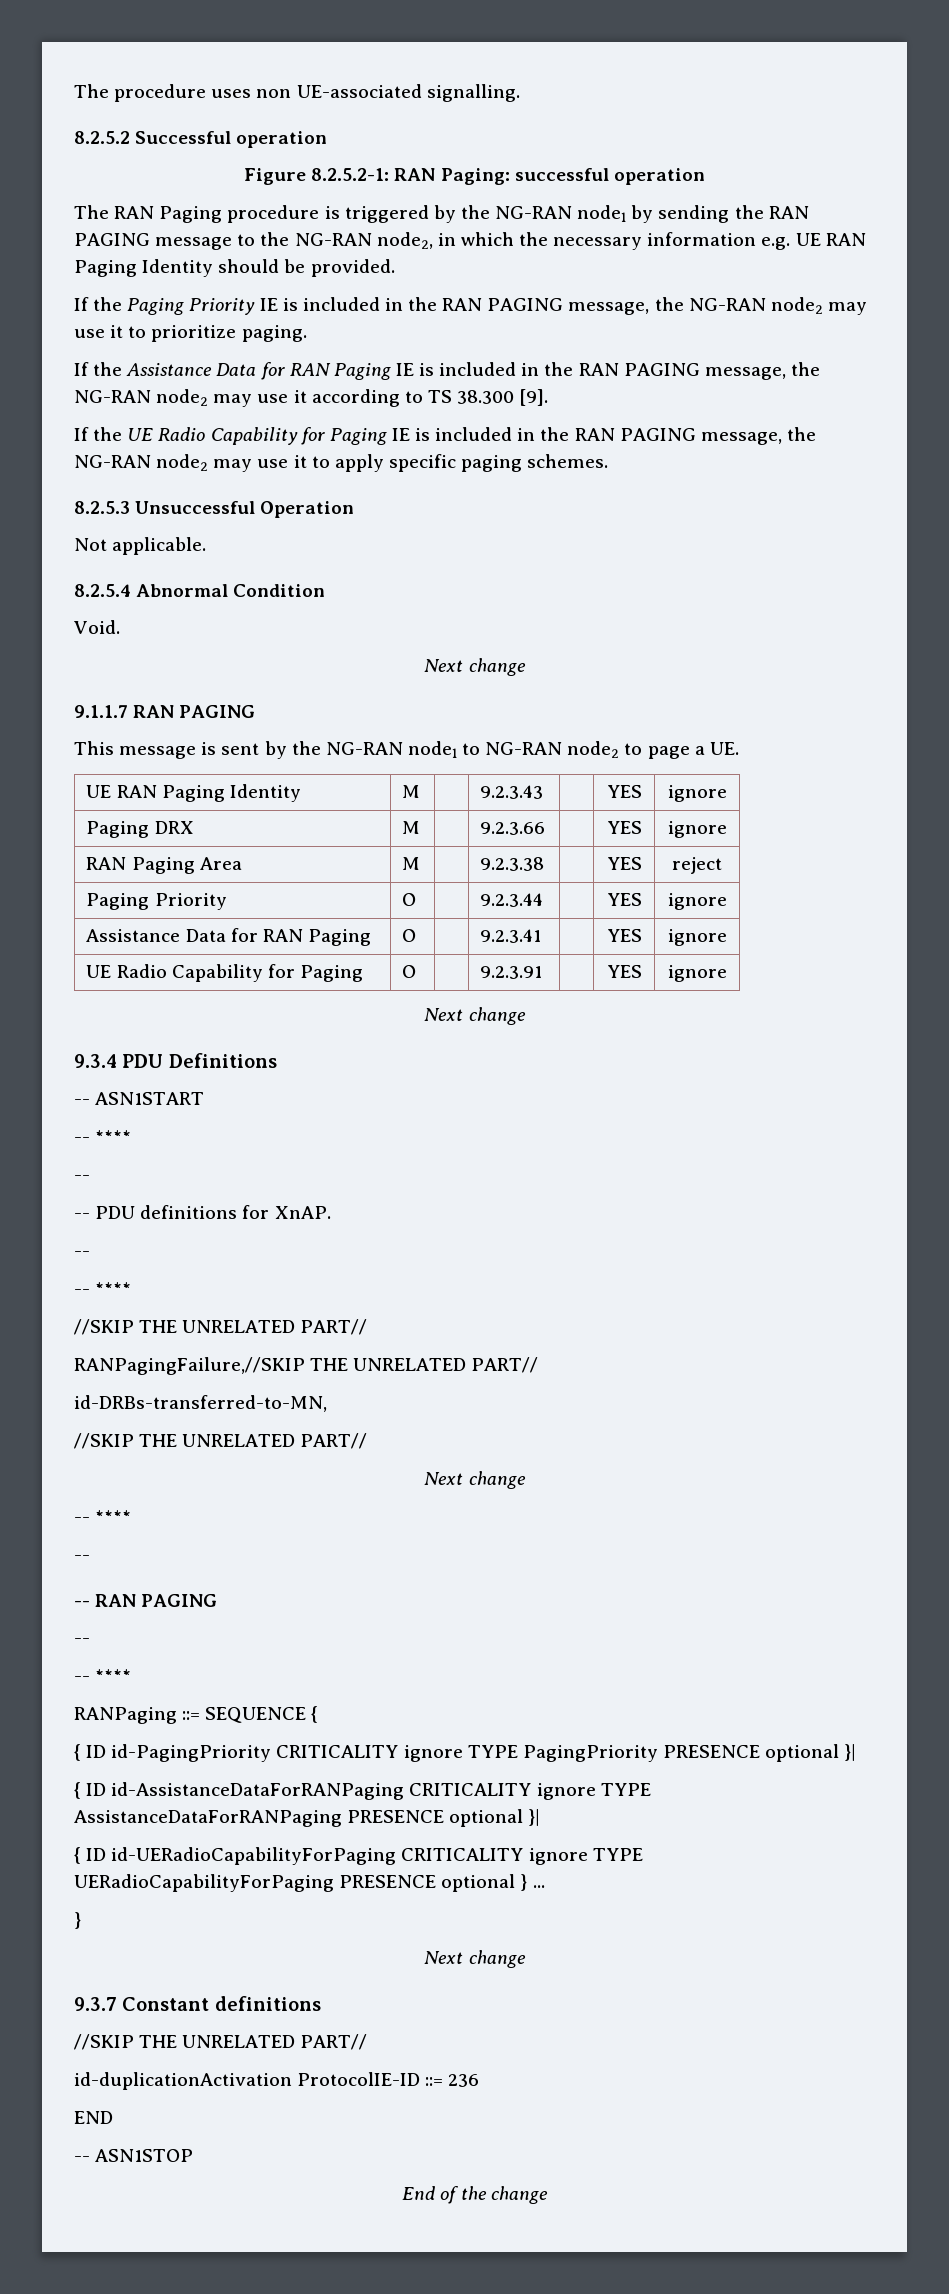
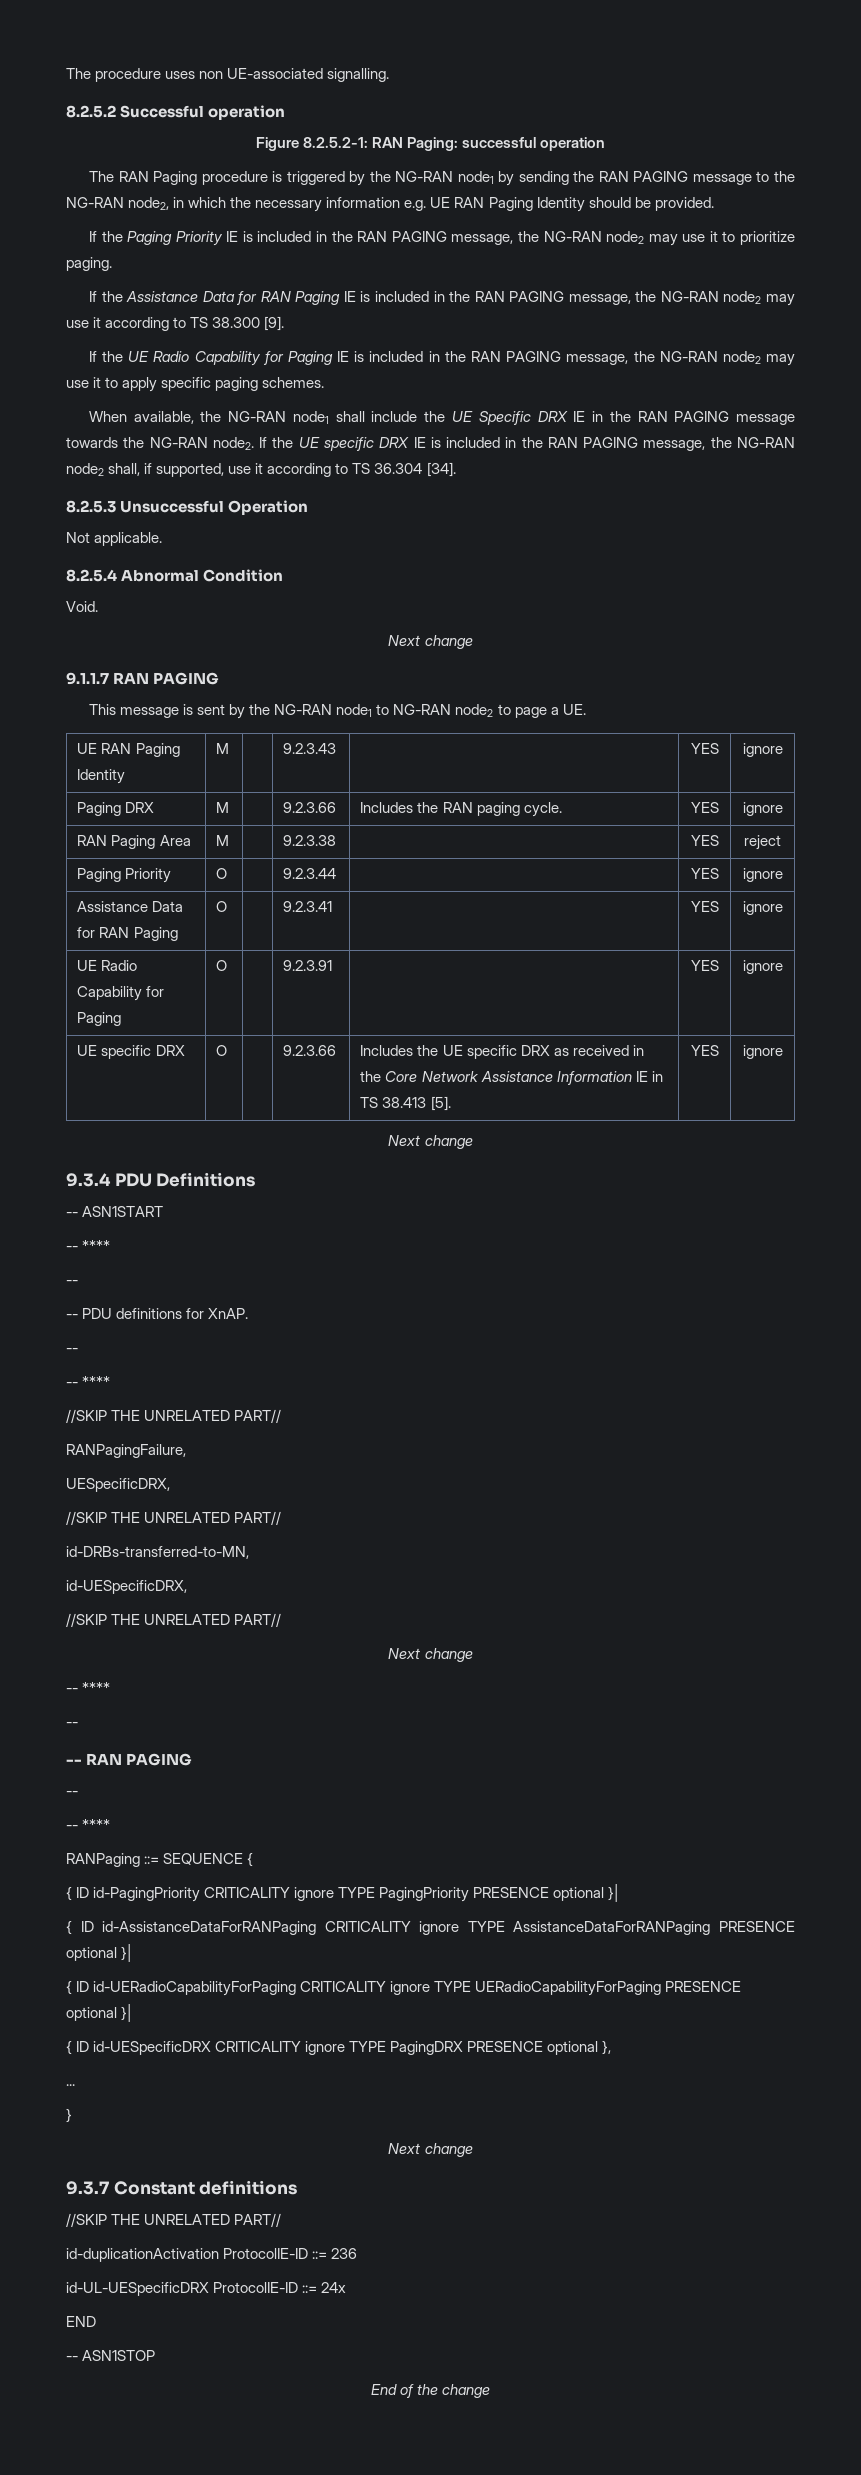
+ When available, the NG-RAN node1 shall include the UE Specific DRX IE in the RAN PAGING message towards the NG-RAN node2. If the UE specific DRX IE is included in the RAN PAGING message, the NG-RAN node2 shall, if supported, use it according to TS 36.304 [34].
- Paging DRX | M | | 9.2.3.66 | | YES | ignore
+ Paging DRX | M | | 9.2.3.66 | Includes the RAN paging cycle. | YES | ignore
+ UE specific DRX | O | | 9.2.3.66 | Includes the UE specific DRX as received in the Core Network Assistance Information IE in TS 38.413 [5]. | YES | ignore
- RANPagingFailure,//SKIP THE UNRELATED PART//
+ RANPagingFailure,
+ UESpecificDRX,
+ //SKIP THE UNRELATED PART//
+ id-UESpecificDRX,
- { ID id-UERadioCapabilityForPaging CRITICALITY ignore TYPE UERadioCapabilityForPaging PRESENCE optional } ...
+ { ID id-UERadioCapabilityForPaging CRITICALITY ignore TYPE UERadioCapabilityForPaging PRESENCE optional }|
+ { ID id-UESpecificDRX CRITICALITY ignore TYPE PagingDRX PRESENCE optional },
+ ...
+ id-UL-UESpecificDRX ProtocolIE-ID ::= 24x

